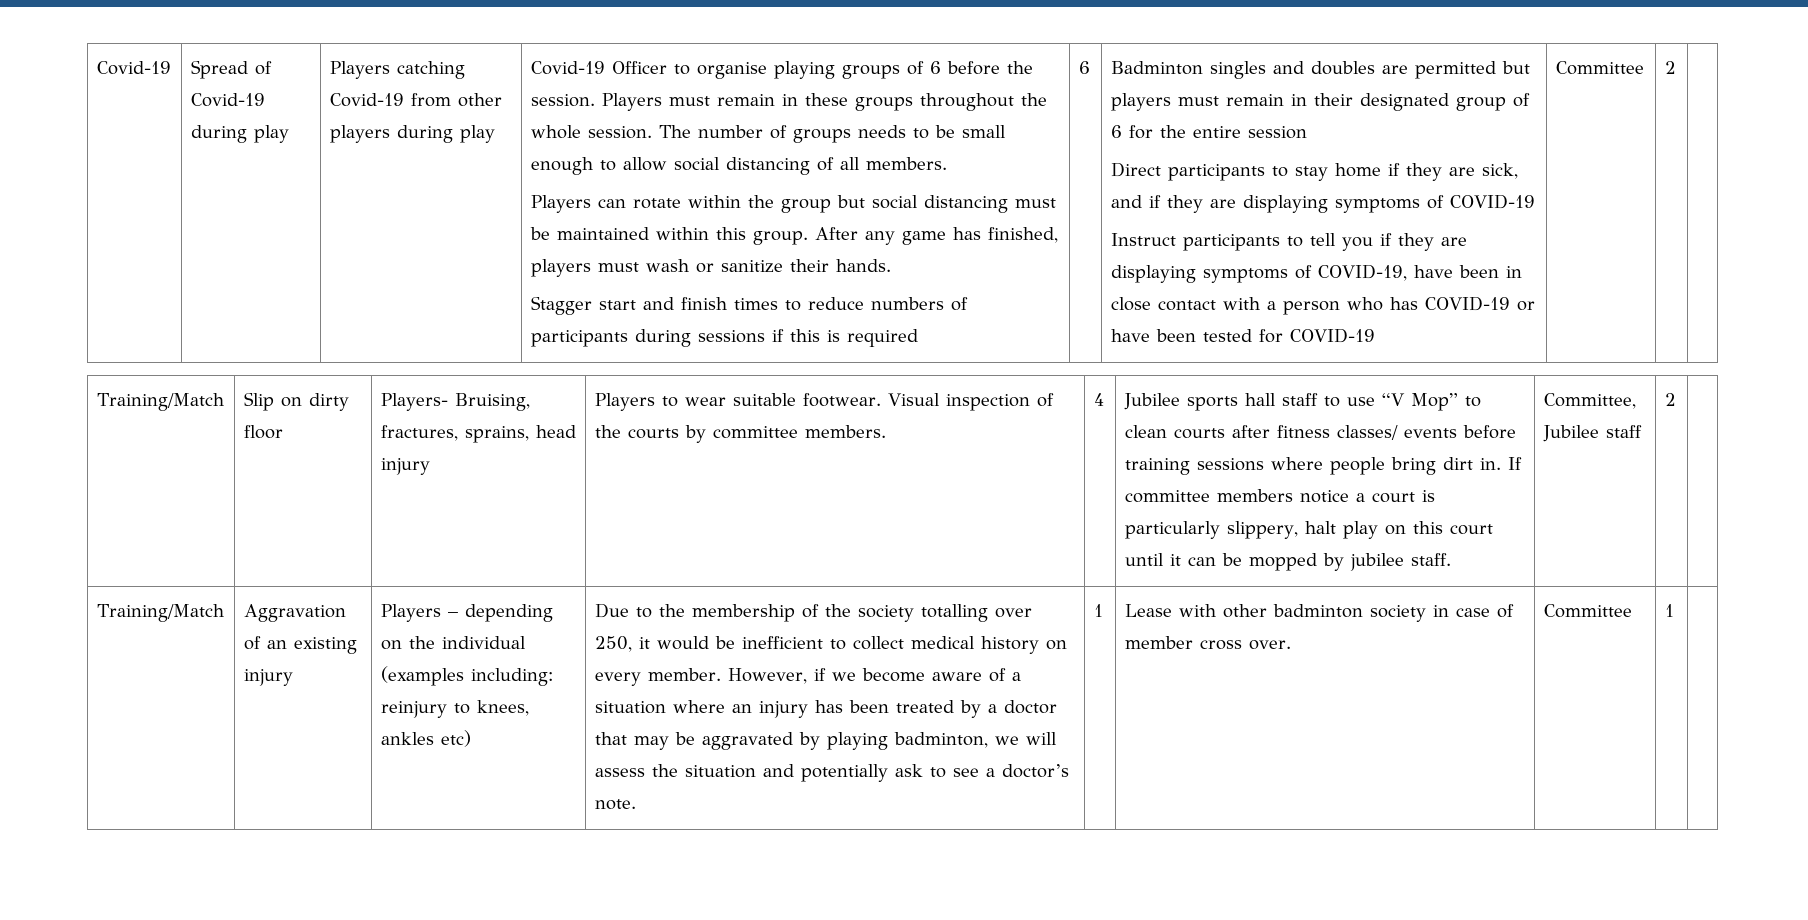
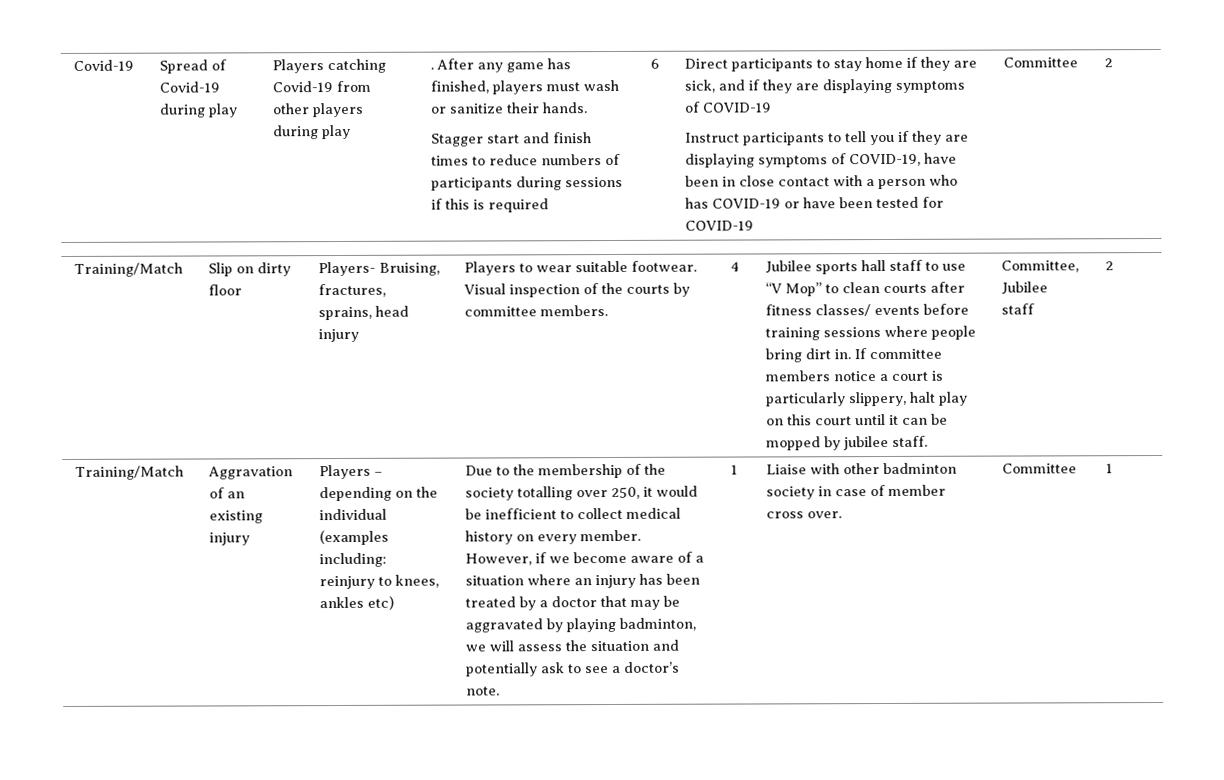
- Covid-19 Officer to organise playing groups of 6 before the session. Players must remain in these groups throughout the whole session. The number of groups needs to be small enough to allow social distancing of all members.
- Players can rotate within the group but social distancing must be maintained within this group.
+ .
- Badminton singles and doubles are permitted but players must remain in their designated group of 6 for the entire session
- Lease with other badminton society in case of member cross over.
+ Liaise with other badminton society in case of member cross over.

